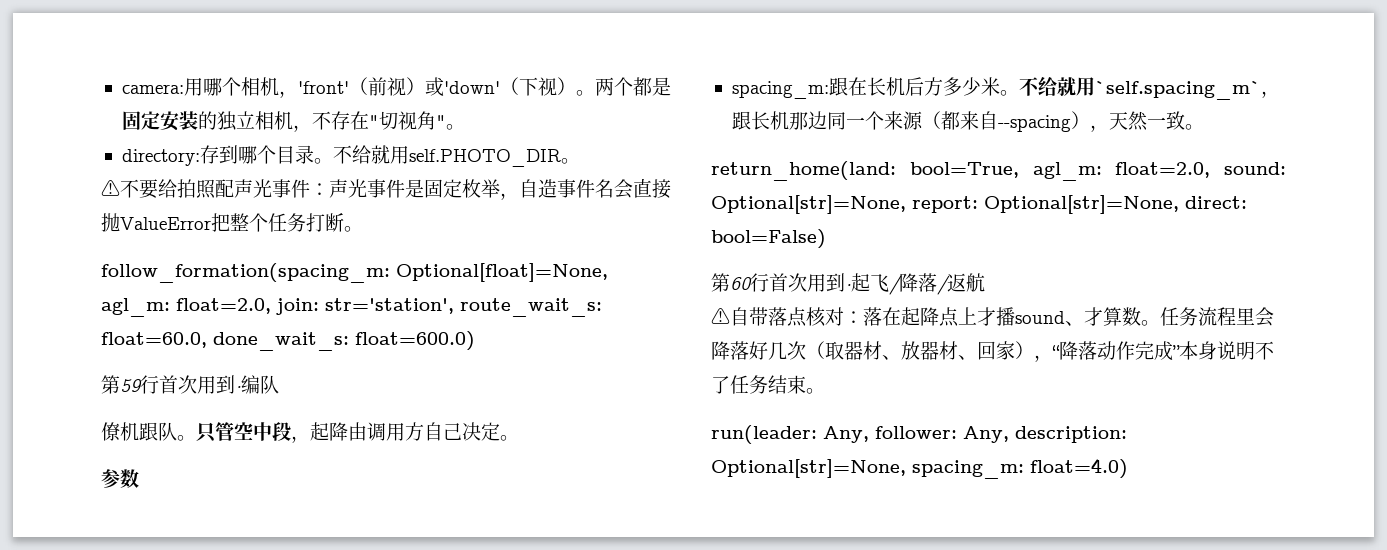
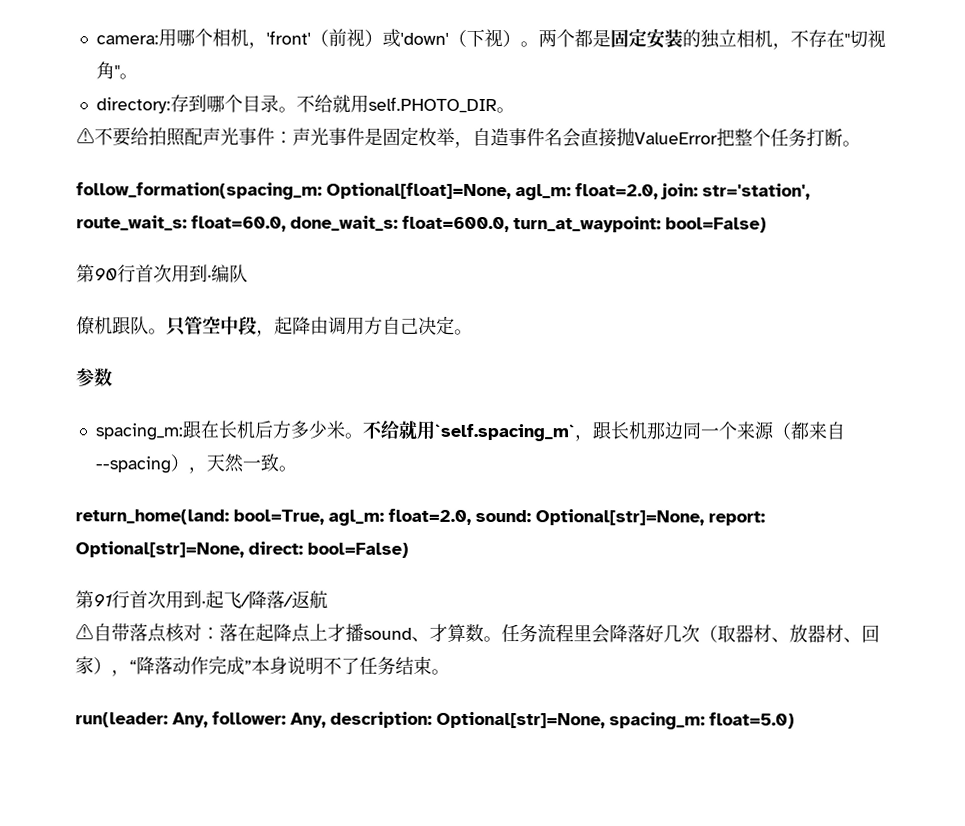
- follow_formation(spacing_m: Optional[float]=None, agl_m: float=2.0, join: str='station', route_wait_s: float=60.0, done_wait_s: float=600.0)
- 第59行首次用到·编队
+ follow_formation(spacing_m: Optional[float]=None, agl_m: float=2.0, join: str='station', route_wait_s: float=60.0, done_wait_s: float=600.0, turn_at_waypoint: bool=False)
+ 第90行首次用到·编队
- 第60行首次用到·起飞/降落/返航
+ 第91行首次用到·起飞/降落/返航
- run(leader: Any, follower: Any, description: Optional[str]=None, spacing_m: float=4.0)
+ run(leader: Any, follower: Any, description: Optional[str]=None, spacing_m: float=5.0)

